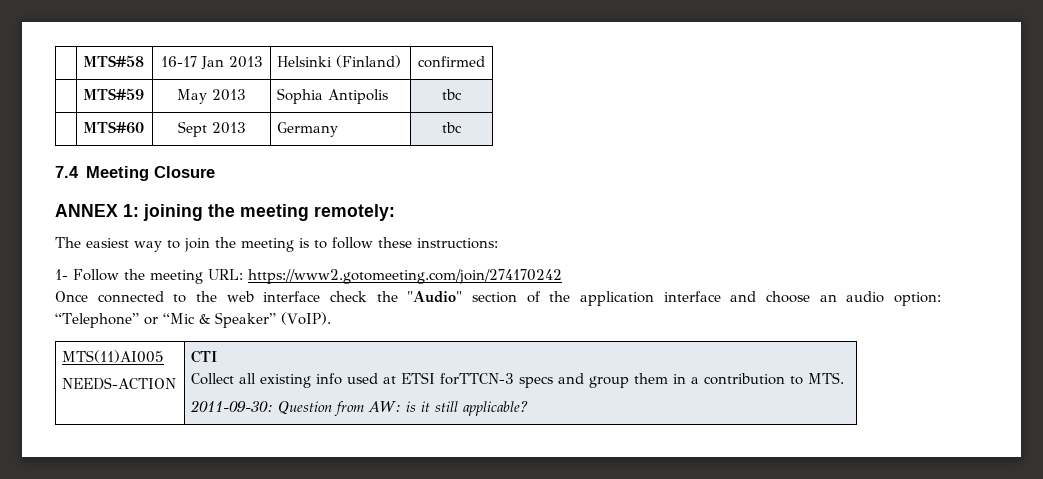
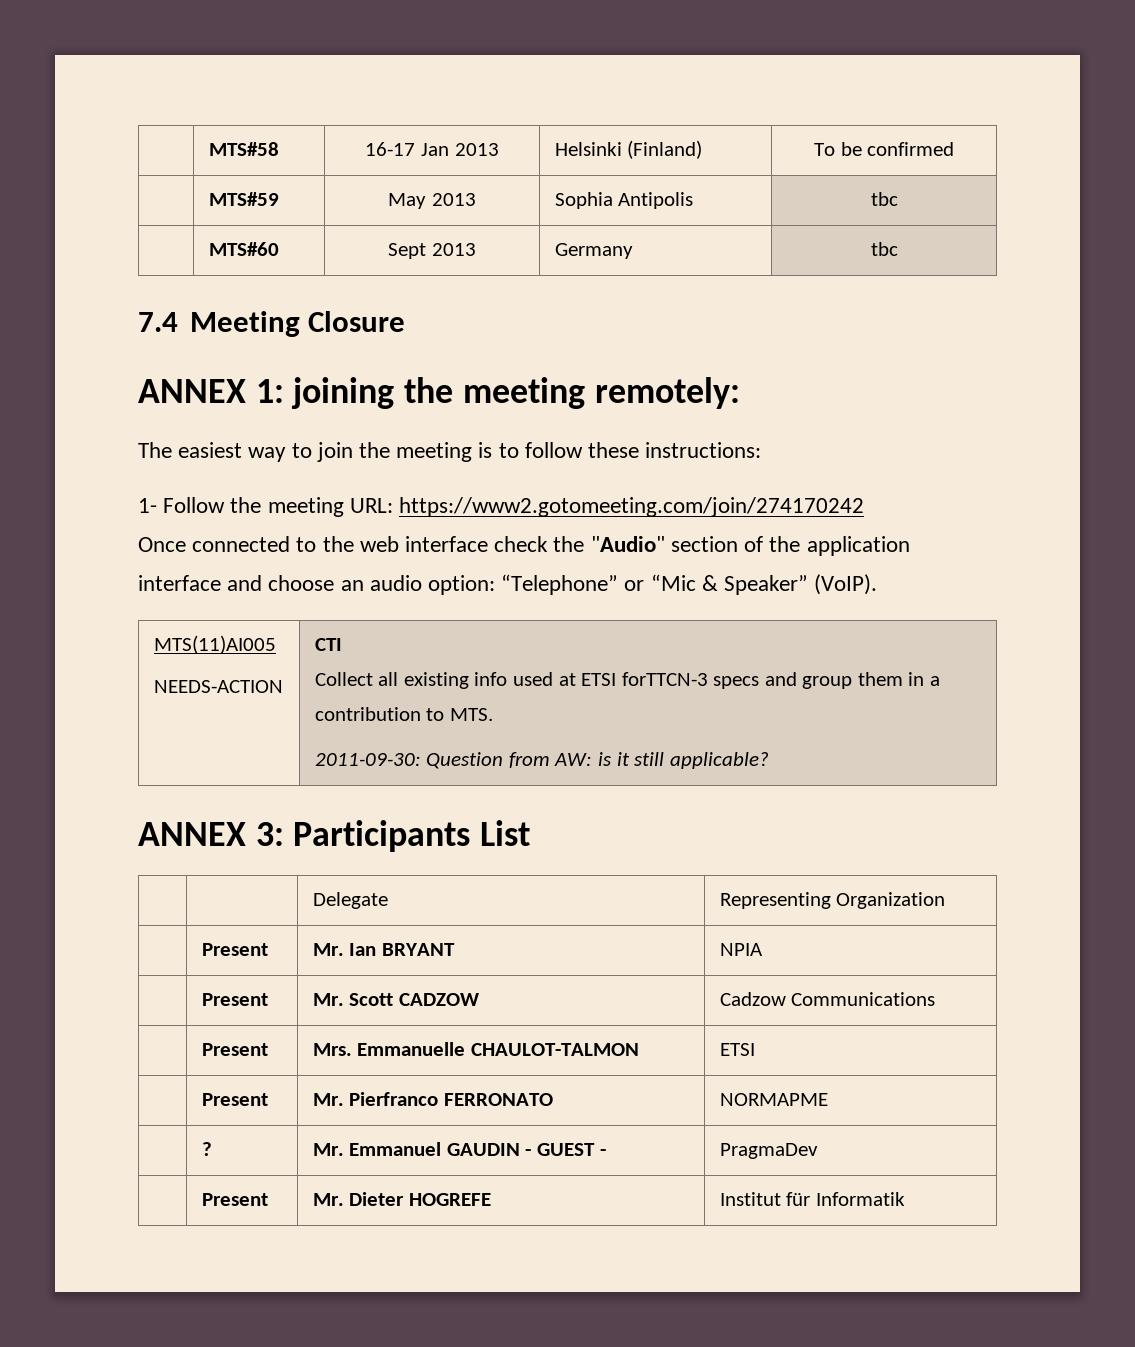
- | MTS#58 | 16-17 Jan 2013 | Helsinki (Finland) | confirmed
+ | MTS#58 | 16-17 Jan 2013 | Helsinki (Finland) | To be confirmed
+ ANNEX 3: Participants List
+ | | Delegate | Representing Organization
+ | Present | Mr. Ian BRYANT | NPIA
+ | Present | Mr. Scott CADZOW | Cadzow Communications
+ | Present | Mrs. Emmanuelle CHAULOT-TALMON | ETSI
+ | Present | Mr. Pierfranco FERRONATO | NORMAPME
+ | ? | Mr. Emmanuel GAUDIN - GUEST - | PragmaDev
+ | Present | Mr. Dieter HOGREFE | Institut für Informatik

